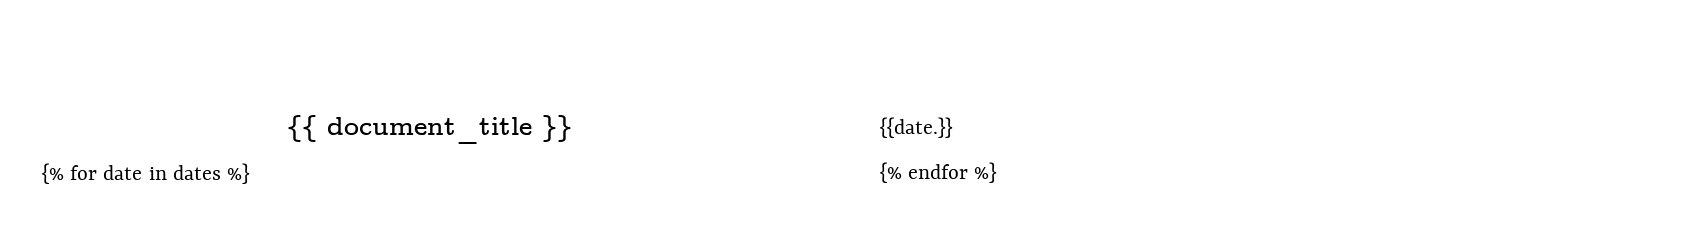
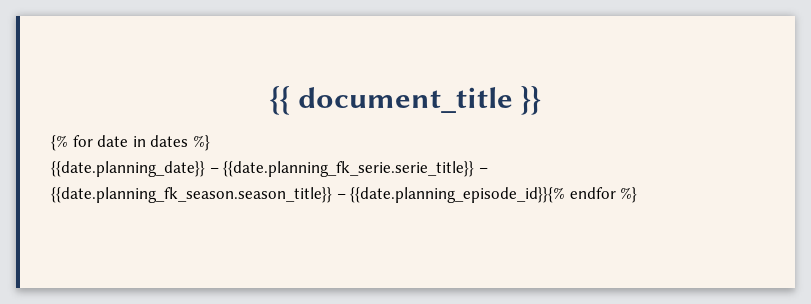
- {{date.}}
- {% endfor %}
+ {{date.planning_date}} – {{date.planning_fk_serie.serie_title}} – {{date.planning_fk_season.season_title}} – {{date.planning_episode_id}}{% endfor %}

